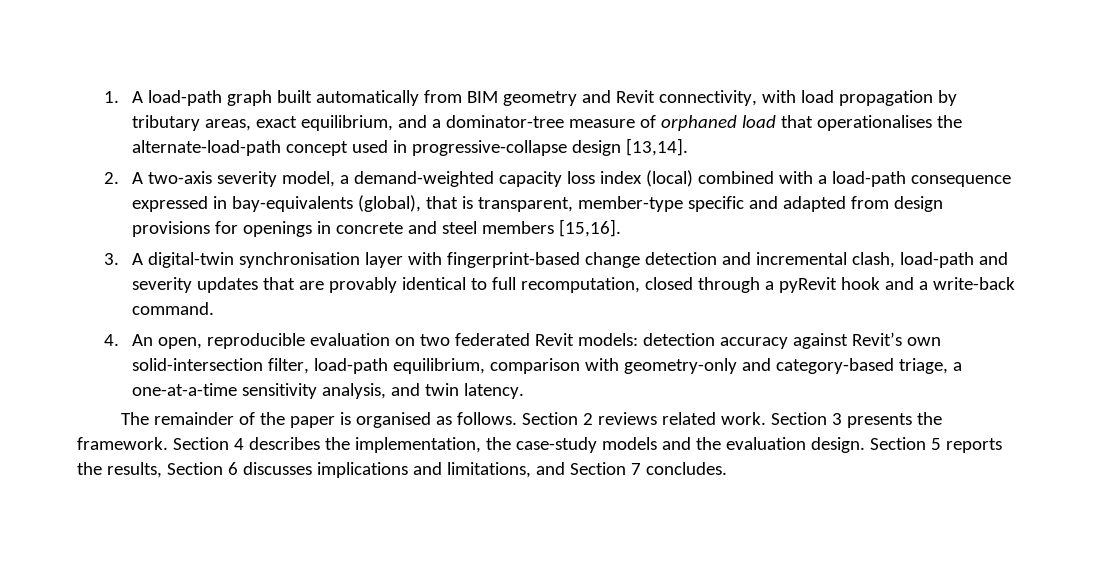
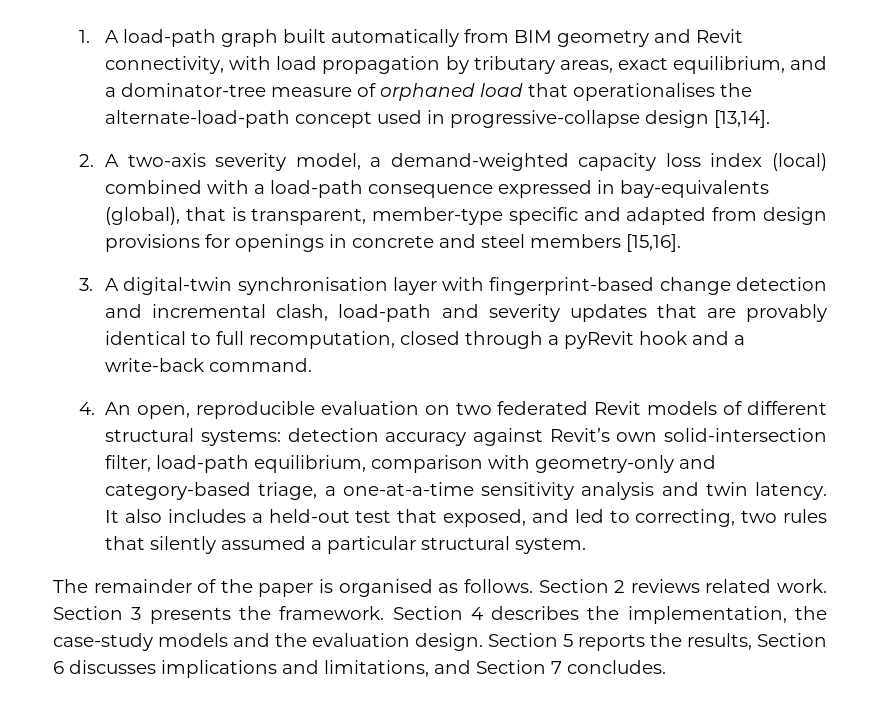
- 4. An open, reproducible evaluation on two federated Revit models: detection accuracy against Revit’s own solid-intersection filter, load-path equilibrium, comparison with geometry-only and category-based triage, a one-at-a-time sensitivity analysis, and twin latency.
+ 4. An open, reproducible evaluation on two federated Revit models of different structural systems: detection accuracy against Revit’s own solid-intersection filter, load-path equilibrium, comparison with geometry-only and category-based triage, a one-at-a-time sensitivity analysis and twin latency. It also includes a held-out test that exposed, and led to correcting, two rules that silently assumed a particular structural system.

